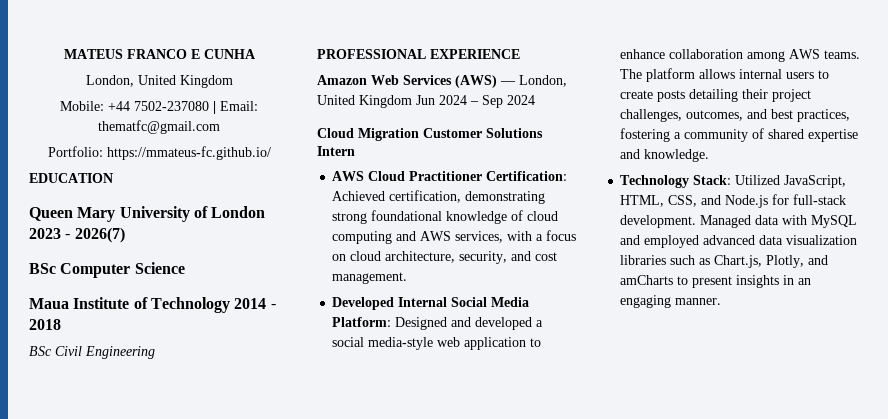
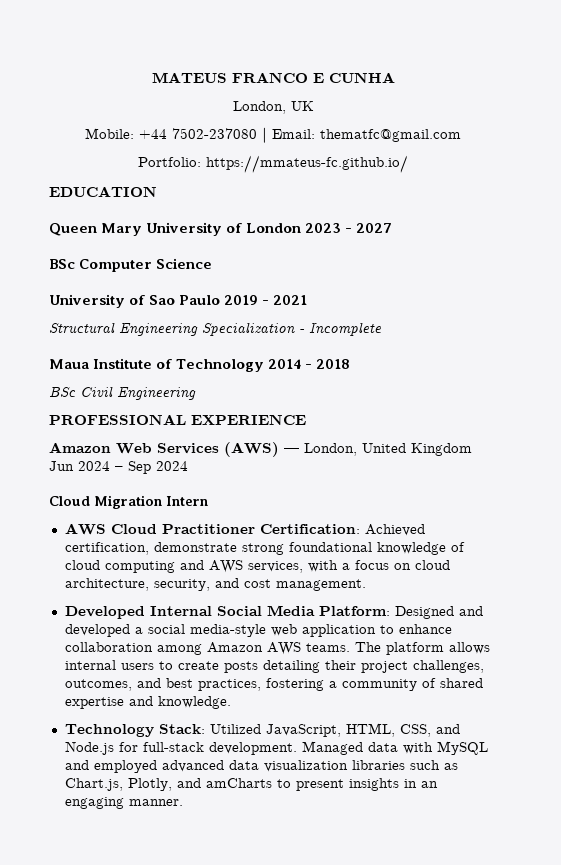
  MATEUS FRANCO E CUNHA
- London, United Kingdom
+ London, UK
- Queen Mary University of London 2023 - 2026(7)
+ Queen Mary University of London 2023 - 2027
+ University of Sao Paulo 2019 - 2021
+ Structural Engineering Specialization - Incomplete
- Cloud Migration Customer Solutions Intern
+ Cloud Migration Intern
- AWS Cloud Practitioner Certification: Achieved certification, demonstrating strong foundational knowledge of cloud computing and AWS services, with a focus on cloud architecture, security, and cost management.
+ AWS Cloud Practitioner Certification: Achieved certification, demonstrate strong foundational knowledge of cloud computing and AWS services, with a focus on cloud architecture, security, and cost management.
- Developed Internal Social Media Platform: Designed and developed a social media-style web application to enhance collaboration among AWS teams.
+ Developed Internal Social Media Platform: Designed and developed a social media-style web application to enhance collaboration among Amazon AWS teams.

